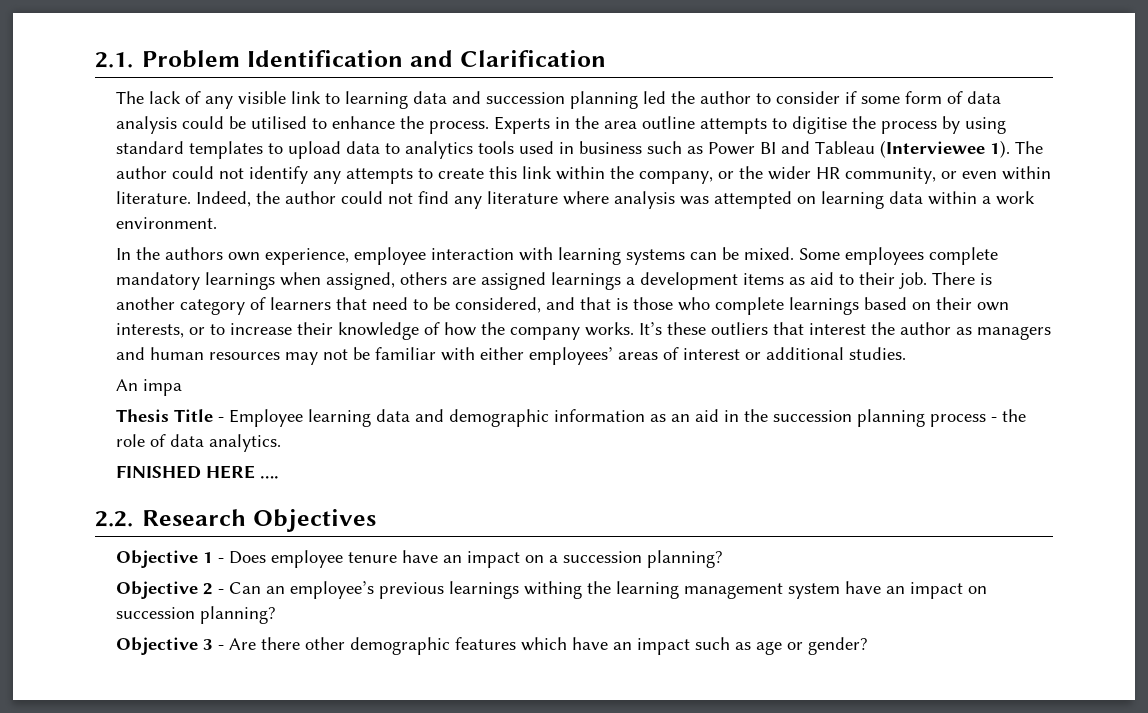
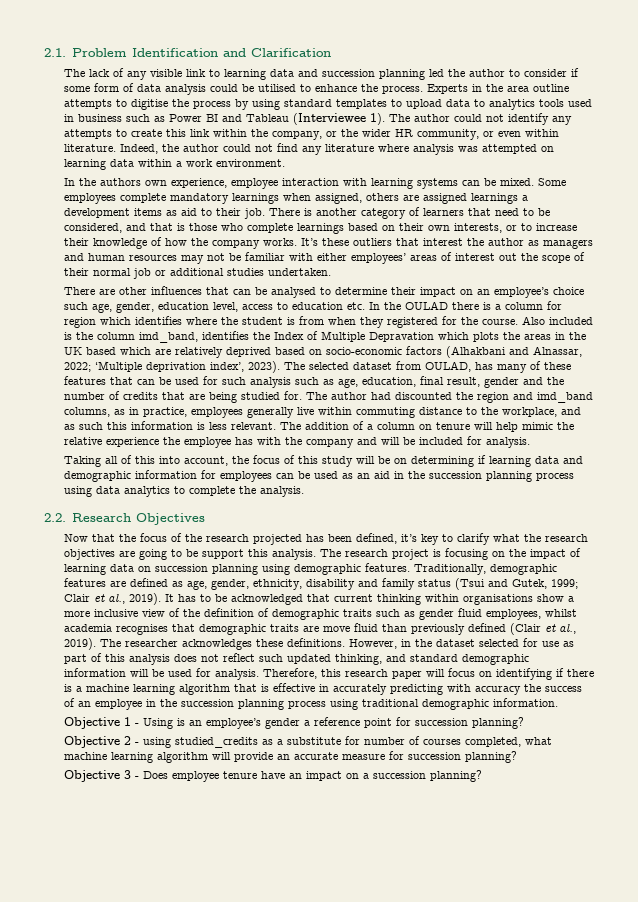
- It’s these outliers that interest the author as managers and human resources may not be familiar with either employees’ areas of interest or additional studies.
- An impa
- Thesis Title - Employee learning data and demographic information as an aid in the succession planning process - the role of data analytics.
- FINISHED HERE ….
+ It’s these outliers that interest the author as managers and human resources may not be familiar with either employees’ areas of interest out the scope of their normal job or additional studies undertaken.
+ There are other influences that can be analysed to determine their impact on an employee’s choice such age, gender, education level, access to education etc. In the OULAD there is a column for region which identifies where the student is from when they registered for the course. Also included is the column imd_band, identifies the Index of Multiple Depravation which plots the areas in the UK based which are relatively deprived based on socio-economic factors (Alhakbani and Alnassar, 2022; ‘Multiple deprivation index’, 2023). The selected dataset from OULAD, has many of these features that can be used for such analysis such as age, education, final result, gender and the number of credits that are being studied for. The author had discounted the region and imd_band columns, as in practice, employees generally live within commuting distance to the workplace, and as such this information is less relevant. The addition of a column on tenure will help mimic the relative experience the employee has with the company and will be included for analysis.
+ Taking all of this into account, the focus of this study will be on determining if learning data and demographic information for employees can be used as an aid in the succession planning process using data analytics to complete the analysis.
  2.2. Research Objectives
- Objective 1 - Does employee tenure have an impact on a succession planning?
+ Now that the focus of the research projected has been defined, it’s key to clarify what the research objectives are going to be support this analysis. The research project is focusing on the impact of learning data on succession planning using demographic features. Traditionally, demographic features are defined as age, gender, ethnicity, disability and family status (Tsui and Gutek, 1999; Clair et al., 2019). It has to be acknowledged that current thinking within organisations show a more inclusive view of the definition of demographic traits such as gender fluid employees, whilst academia recognises that demographic traits are move fluid than previously defined (Clair et al., 2019). The researcher acknowledges these definitions. However, in the dataset selected for use as part of this analysis does not reflect such updated thinking, and standard demographic information will be used for analysis. Therefore, this research paper will focus on identifying if there is a machine learning algorithm that is effective in accurately predicting with accuracy the success of an employee in the succession planning process using traditional demographic information.
+ Objective 1 - Using is an employee’s gender a reference point for succession planning?
+ Objective 2 - using studied_credits as a substitute for number of courses completed, what machine learning algorithm will provide an accurate measure for succession planning?
+ Objective 3 - Does employee tenure have an impact on a succession planning?
- Objective 2 - Can an employee’s previous learnings withing the learning management system have an impact on succession planning?
- Objective 3 - Are there other demographic features which have an impact such as age or gender?

